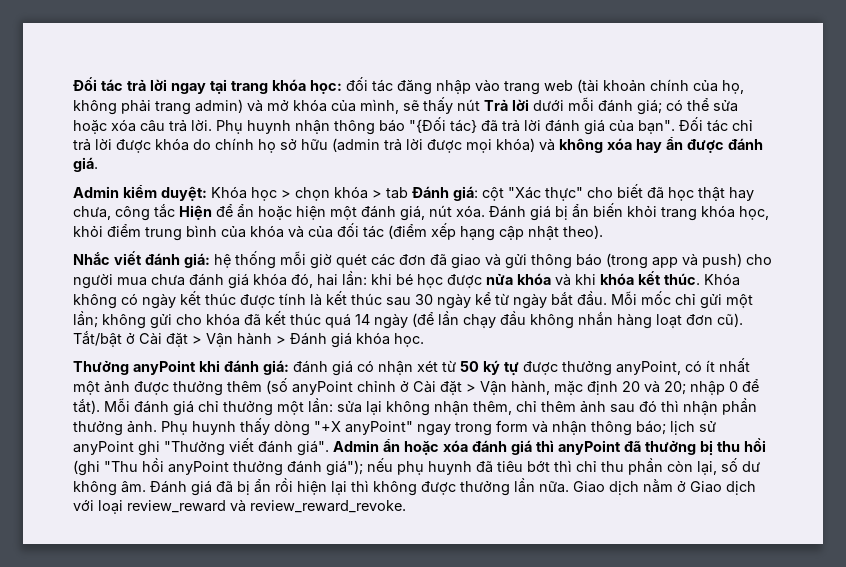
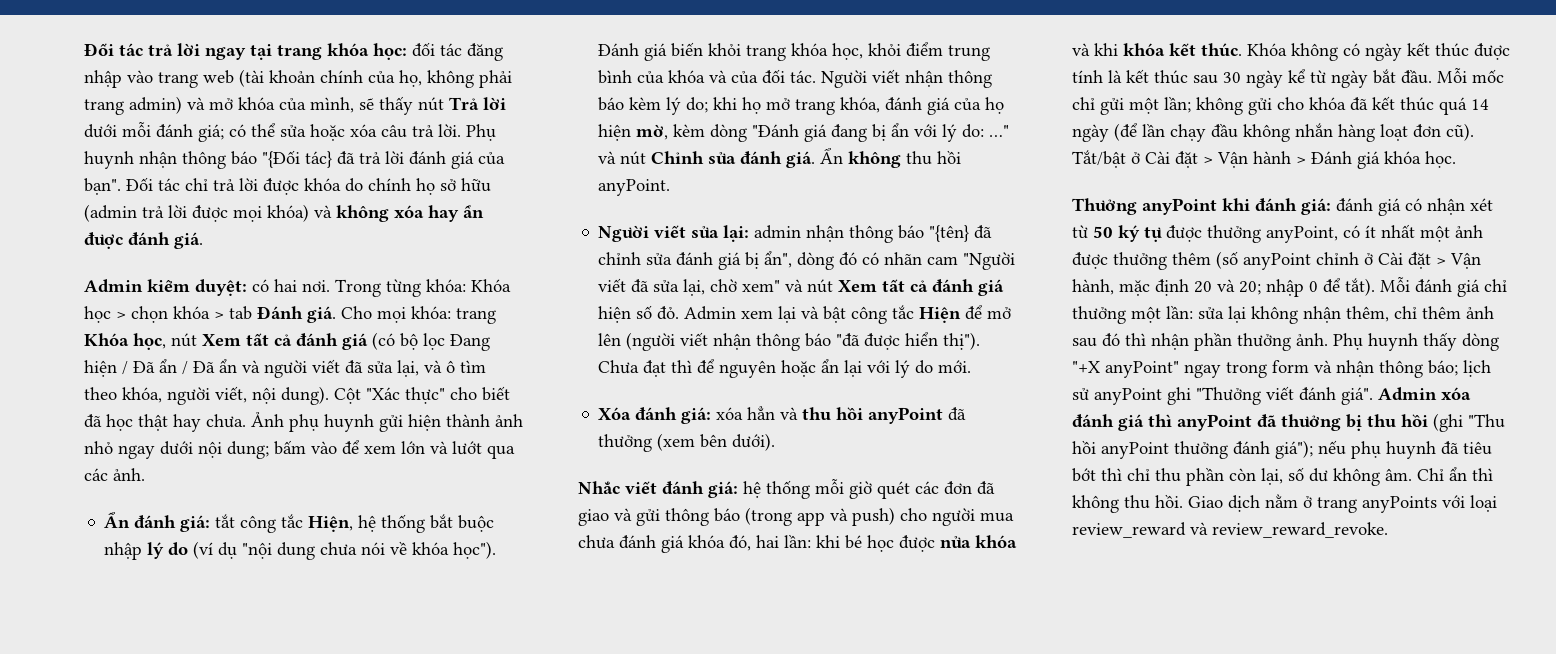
- Admin kiểm duyệt: Khóa học > chọn khóa > tab Đánh giá: cột "Xác thực" cho biết đã học thật hay chưa, công tắc Hiện để ẩn hoặc hiện một đánh giá, nút xóa. Đánh giá bị ẩn biến khỏi trang khóa học, khỏi điểm trung bình của khóa và của đối tác (điểm xếp hạng cập nhật theo).
+ Admin kiểm duyệt: có hai nơi. Trong từng khóa: Khóa học > chọn khóa > tab Đánh giá. Cho mọi khóa: trang Khóa học, nút Xem tất cả đánh giá (có bộ lọc Đang hiện / Đã ẩn / Đã ẩn và người viết đã sửa lại, và ô tìm theo khóa, người viết, nội dung). Cột "Xác thực" cho biết đã học thật hay chưa. Ảnh phụ huynh gửi hiện thành ảnh nhỏ ngay dưới nội dung; bấm vào để xem lớn và lướt qua các ảnh.
+ Ẩn đánh giá: tắt công tắc Hiện, hệ thống bắt buộc nhập lý do (ví dụ "nội dung chưa nói về khóa học"). Đánh giá biến khỏi trang khóa học, khỏi điểm trung bình của khóa và của đối tác. Người viết nhận thông báo kèm lý do; khi họ mở trang khóa, đánh giá của họ hiện mờ, kèm dòng "Đánh giá đang bị ẩn với lý do: …" và nút Chỉnh sửa đánh giá. Ẩn không thu hồi anyPoint.
+ Người viết sửa lại: admin nhận thông báo "{tên} đã chỉnh sửa đánh giá bị ẩn", dòng đó có nhãn cam "Người viết đã sửa lại, chờ xem" và nút Xem tất cả đánh giá hiện số đỏ. Admin xem lại và bật công tắc Hiện để mở lên (người viết nhận thông báo "đã được hiển thị"). Chưa đạt thì để nguyên hoặc ẩn lại với lý do mới.
+ Xóa đánh giá: xóa hẳn và thu hồi anyPoint đã thưởng (xem bên dưới).
- Admin ẩn hoặc xóa đánh giá thì anyPoint đã thưởng bị thu hồi (ghi "Thu hồi anyPoint thưởng đánh giá"); nếu phụ huynh đã tiêu bớt thì chỉ thu phần còn lại, số dư không âm.
+ Admin xóa đánh giá thì anyPoint đã thưởng bị thu hồi (ghi "Thu hồi anyPoint thưởng đánh giá"); nếu phụ huynh đã tiêu bớt thì chỉ thu phần còn lại, số dư không âm.
- Đánh giá đã bị ẩn rồi hiện lại thì không được thưởng lần nữa.
+ Chỉ ẩn thì không thu hồi.
- Giao dịch nằm ở Giao dịch với loại review_reward và review_reward_revoke.
+ Giao dịch nằm ở trang anyPoints với loại review_reward và review_reward_revoke.

